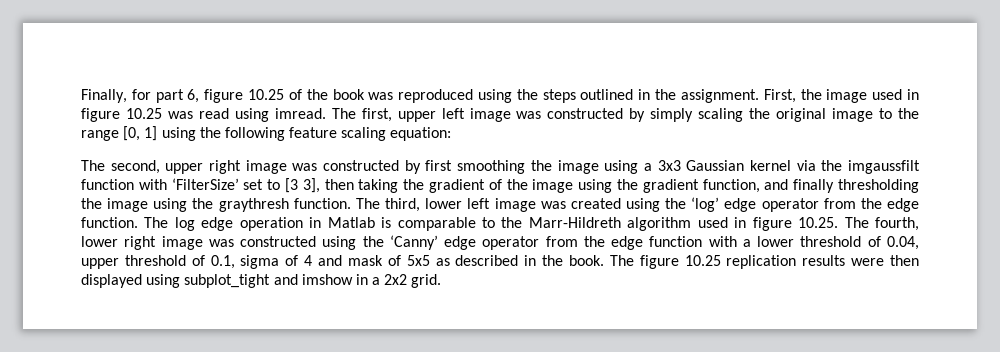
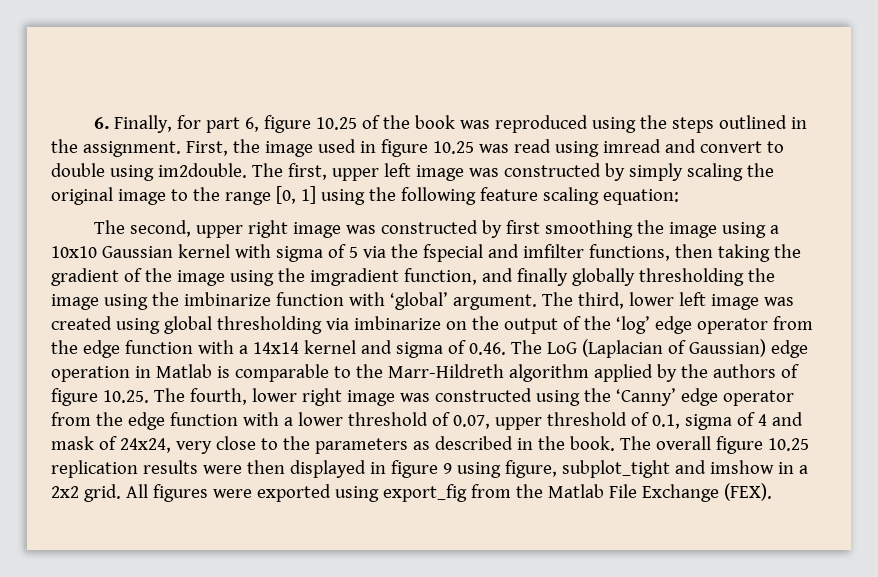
- Finally, for part 6, figure 10.25 of the book was reproduced using the steps outlined in the assignment.
+ 6. Finally, for part 6, figure 10.25 of the book was reproduced using the steps outlined in the assignment.
- First, the image used in figure 10.25 was read using imread.
+ First, the image used in figure 10.25 was read using imread and convert to double using im2double.
- The second, upper right image was constructed by first smoothing the image using a 3x3 Gaussian kernel via the imgaussfilt function with ‘FilterSize’ set to [3 3], then taking the gradient of the image using the gradient function, and finally thresholding the image using the graythresh function.
+ The second, upper right image was constructed by first smoothing the image using a 10x10 Gaussian kernel with sigma of 5 via the fspecial and imfilter functions, then taking the gradient of the image using the imgradient function, and finally globally thresholding the image using the imbinarize function with ‘global’ argument.
- The third, lower left image was created using the ‘log’ edge operator from the edge function. The log edge operation in Matlab is comparable to the Marr-Hildreth algorithm used in figure 10.25. The fourth, lower right image was constructed using the ‘Canny’ edge operator from the edge function with a lower threshold of 0.04, upper threshold of 0.1, sigma of 4 and mask of 5x5 as described in the book.
+ The third, lower left image was created using global thresholding via imbinarize on the output of the ‘log’ edge operator from the edge function with a 14x14 kernel and sigma of 0.46. The LoG (Laplacian of Gaussian) edge operation in Matlab is comparable to the Marr-Hildreth algorithm applied by the authors of figure 10.25. The fourth, lower right image was constructed using the ‘Canny’ edge operator from the edge function with a lower threshold of 0.07, upper threshold of 0.1, sigma of 4 and mask of 24x24, very close to the parameters as described in the book.
- The figure 10.25 replication results were then displayed using subplot_tight and imshow in a 2x2 grid.
+ The overall figure 10.25 replication results were then displayed in figure 9 using figure, subplot_tight and imshow in a 2x2 grid.
+ All figures were exported using export_fig from the Matlab File Exchange (FEX).

